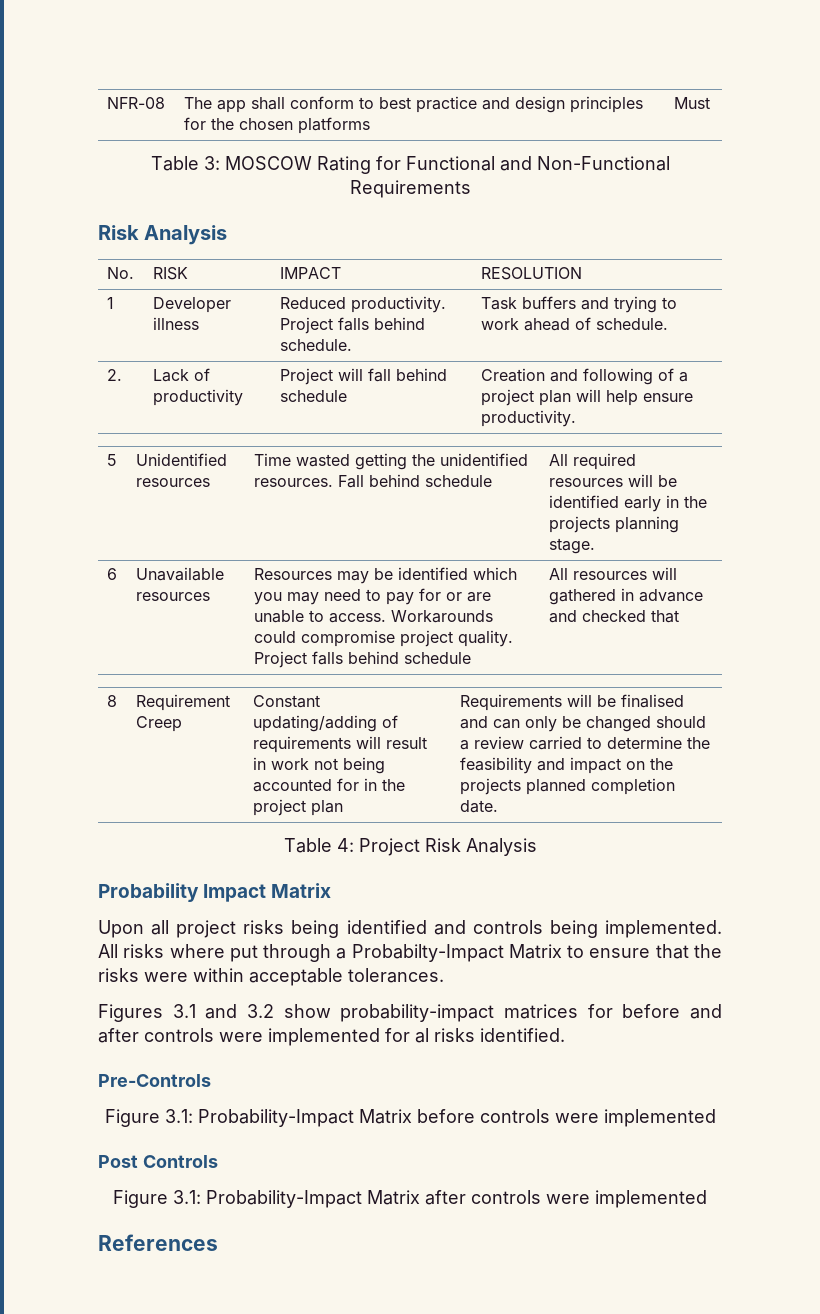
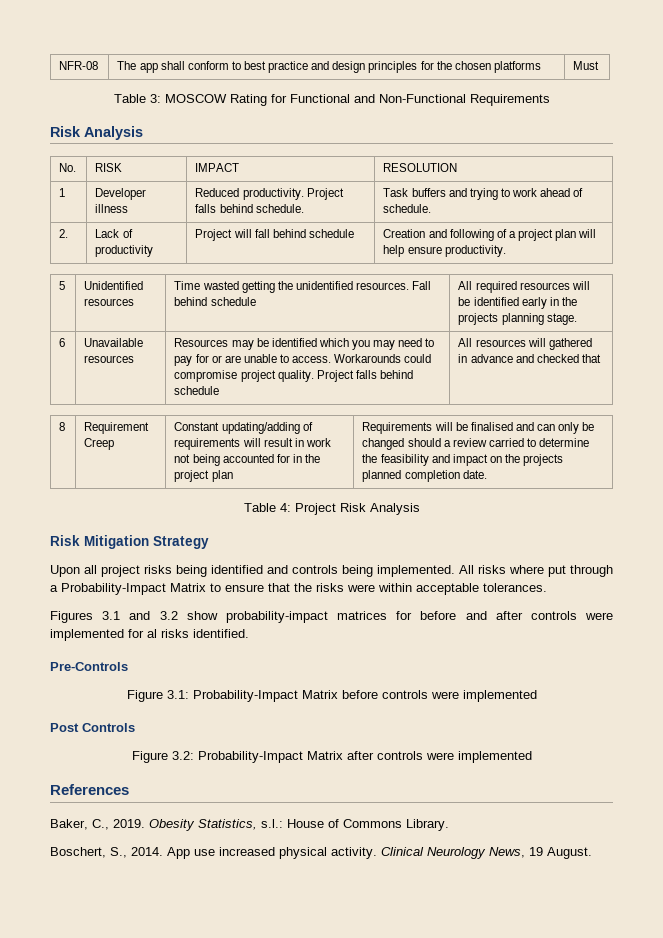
- Probability Impact Matrix
+ Risk Mitigation Strategy
- All risks where put through a Probabilty-Impact Matrix to ensure that the risks were within acceptable tolerances.
+ All risks where put through a Probability-Impact Matrix to ensure that the risks were within acceptable tolerances.
- Figure 3.1: Probability-Impact Matrix after controls were implemented
+ Figure 3.2: Probability-Impact Matrix after controls were implemented
+ Baker, C., 2019. Obesity Statistics, s.l.: House of Commons Library.
+ Boschert, S., 2014. App use increased physical activity. Clinical Neurology News, 19 August.

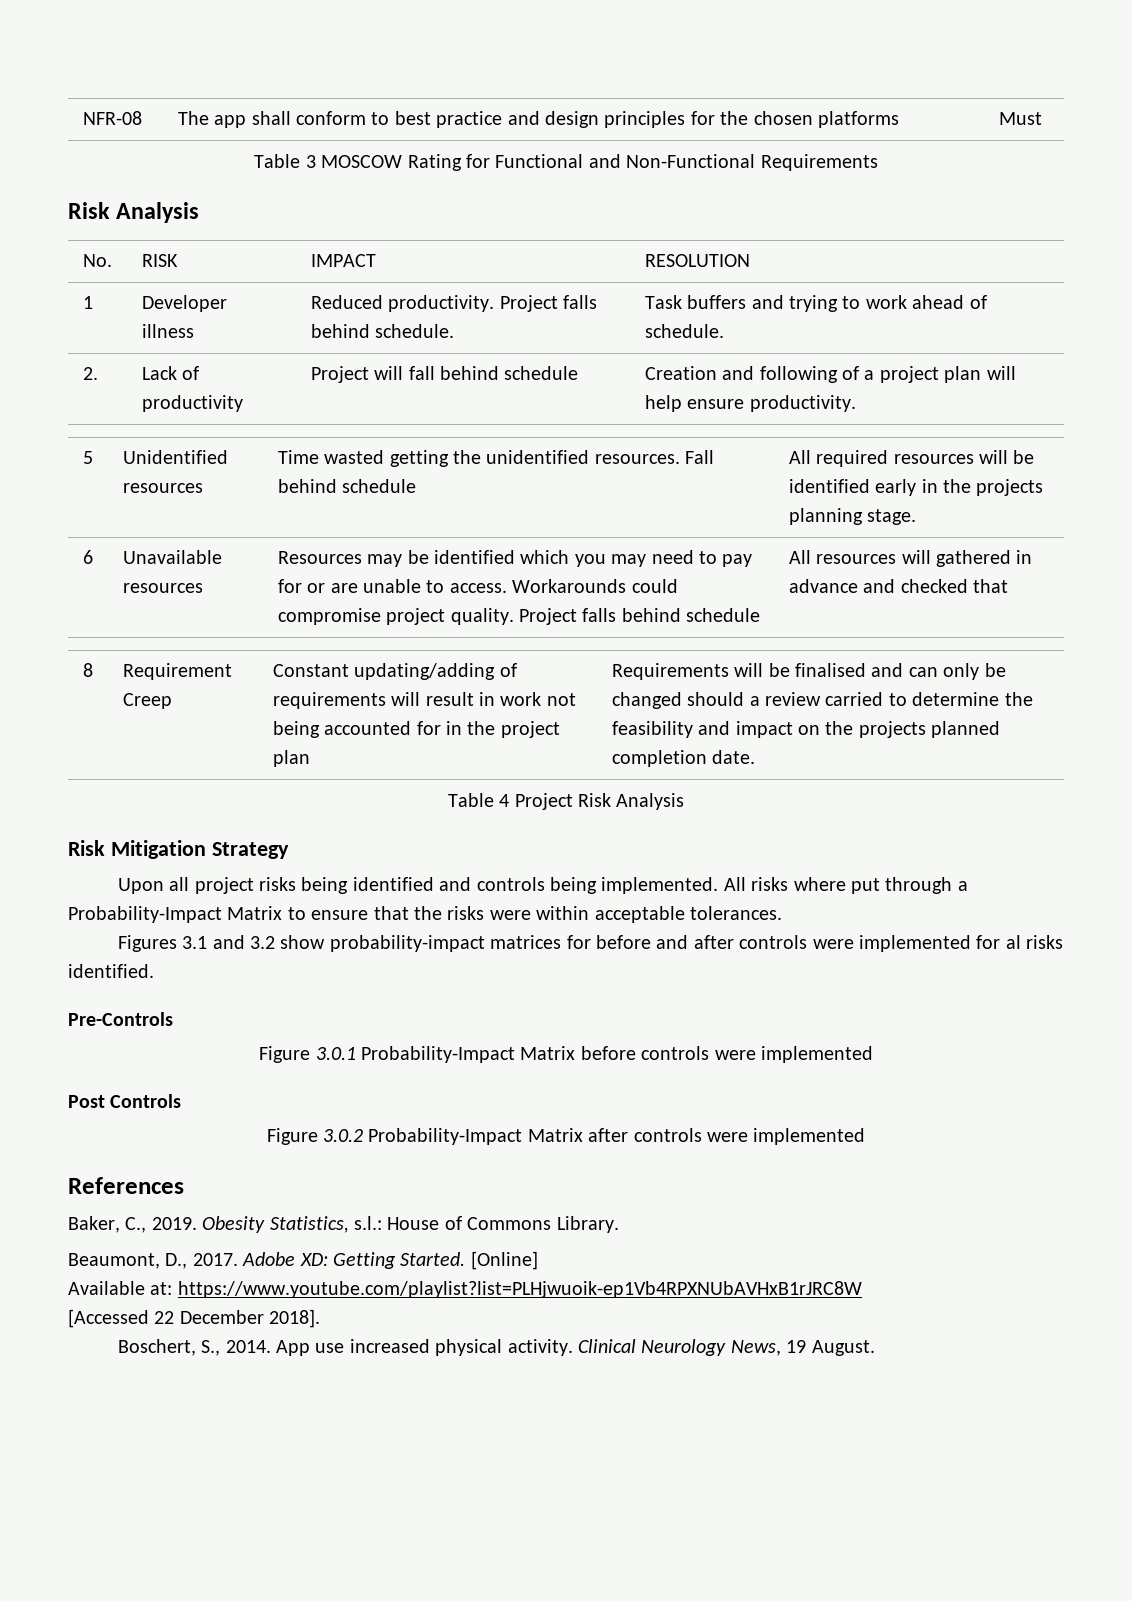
- Table 3: MOSCOW Rating for Functional and Non-Functional Requirements
+ Table 3 MOSCOW Rating for Functional and Non-Functional Requirements
- Table 4: Project Risk Analysis
+ Table 4 Project Risk Analysis
- Figure 3.1: Probability-Impact Matrix before controls were implemented
+ Figure 3.0.1 Probability-Impact Matrix before controls were implemented
- Figure 3.2: Probability-Impact Matrix after controls were implemented
+ Figure 3.0.2 Probability-Impact Matrix after controls were implemented
+ Beaumont, D., 2017. Adobe XD: Getting Started. [Online]
+ Available at: https://www.youtube.com/playlist?list=PLHjwuoik-ep1Vb4RPXNUbAVHxB1rJRC8W
+ [Accessed 22 December 2018].

